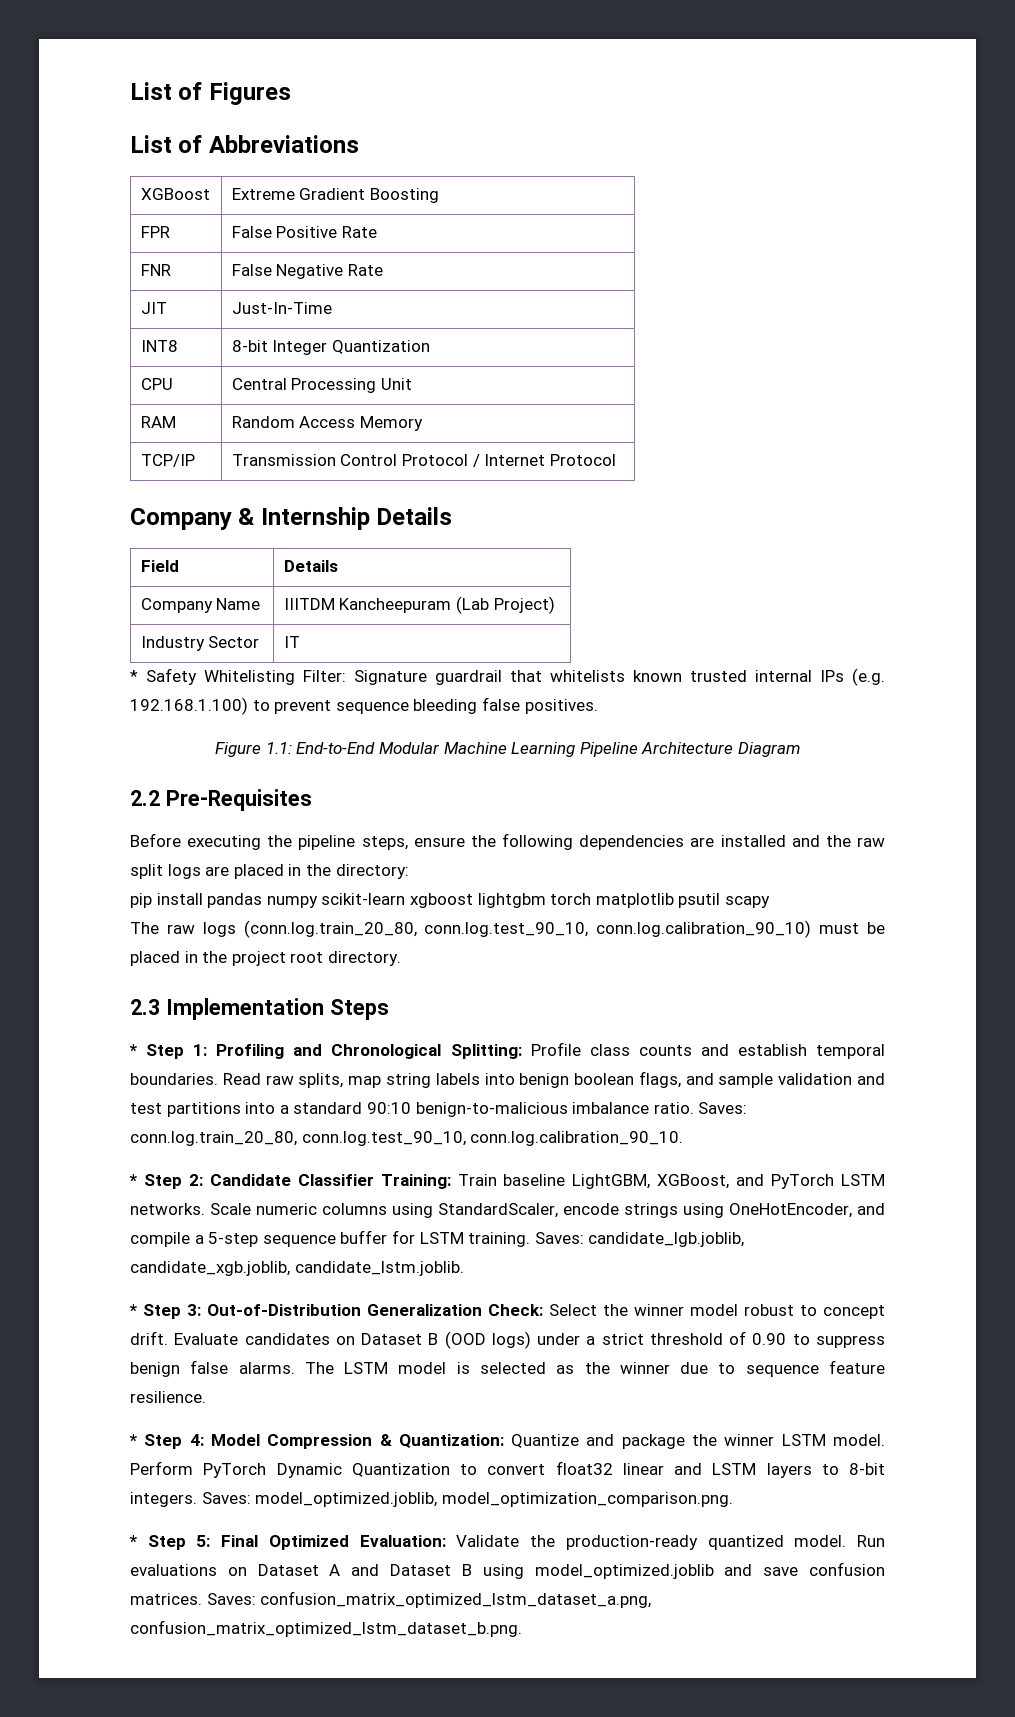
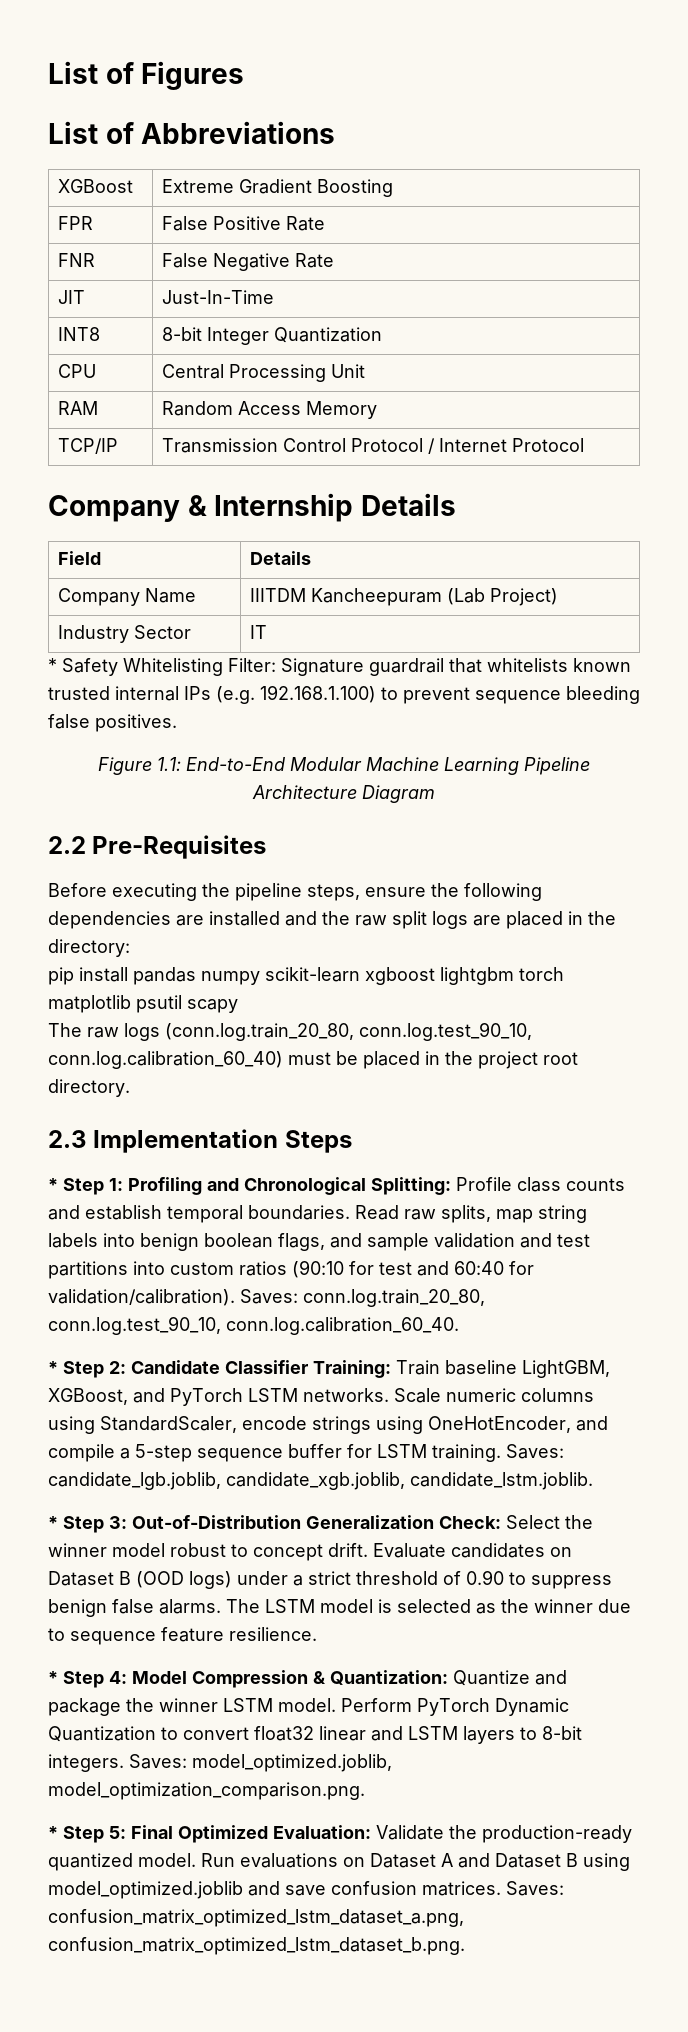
- The raw logs (conn.log.train_20_80, conn.log.test_90_10, conn.log.calibration_90_10) must be placed in the project root directory.
+ The raw logs (conn.log.train_20_80, conn.log.test_90_10, conn.log.calibration_60_40) must be placed in the project root directory.
- Read raw splits, map string labels into benign boolean flags, and sample validation and test partitions into a standard 90:10 benign-to-malicious imbalance ratio.
+ Read raw splits, map string labels into benign boolean flags, and sample validation and test partitions into custom ratios (90:10 for test and 60:40 for validation/calibration).
- Saves: conn.log.train_20_80, conn.log.test_90_10, conn.log.calibration_90_10.
+ Saves: conn.log.train_20_80, conn.log.test_90_10, conn.log.calibration_60_40.

